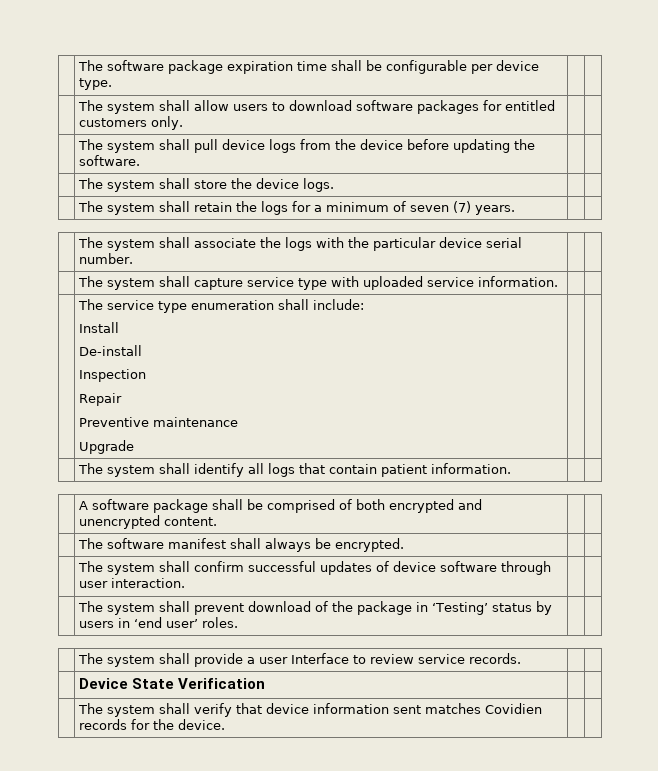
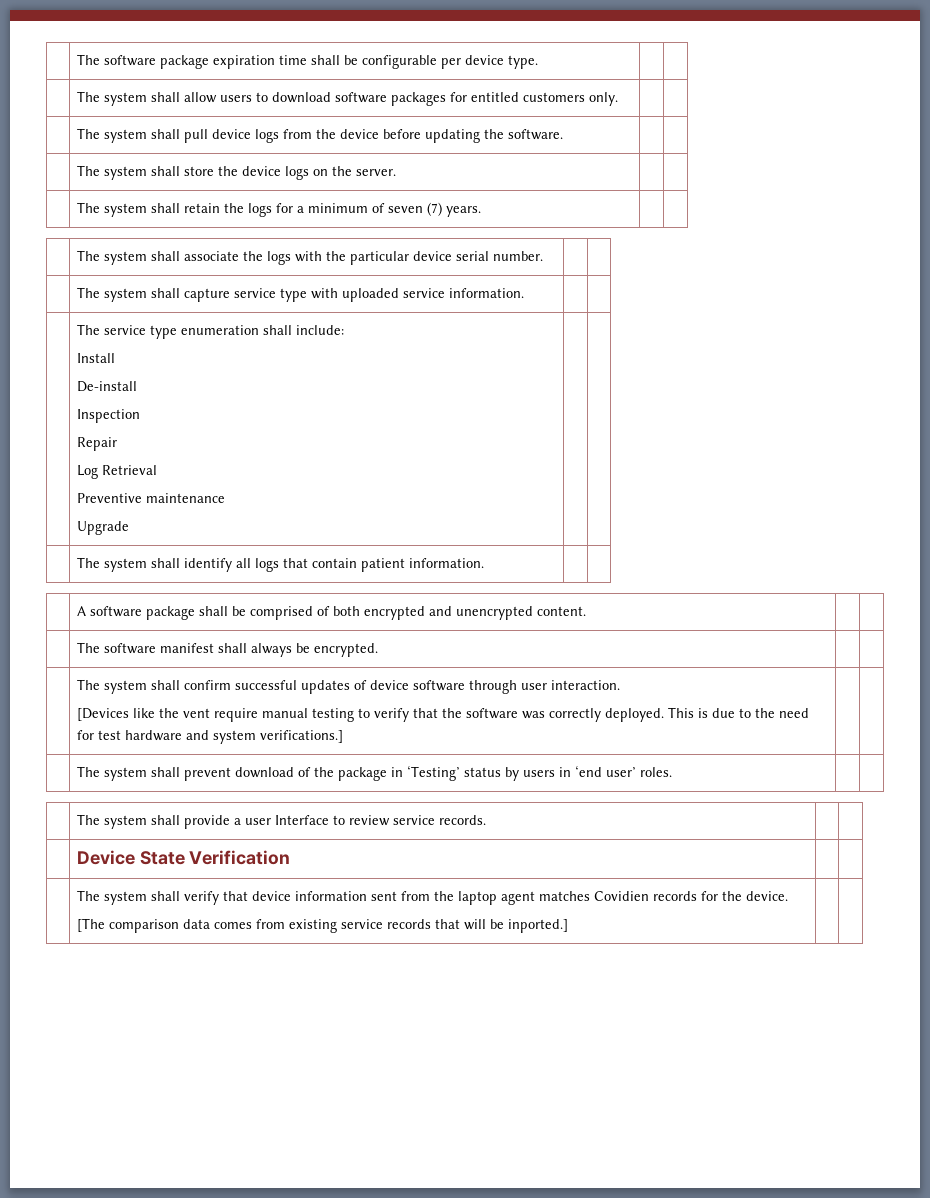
- | The system shall store the device logs. | |
+ | The system shall store the device logs on the server. | |
  | The service type enumeration shall include:
  Install
  De-install
  Inspection
  Repair
+ Log Retrieval
- | The system shall confirm successful updates of device software through user interaction. | |
+ | The system shall confirm successful updates of device software through user interaction.
+ [Devices like the vent require manual testing to verify that the software was correctly deployed. This is due to the need for test hardware and system verifications.] | |
- | The system shall verify that device information sent matches Covidien records for the device. | |
+ | The system shall verify that device information sent from the laptop agent matches Covidien records for the device.
+ [The comparison data comes from existing service records that will be inported.] | |

